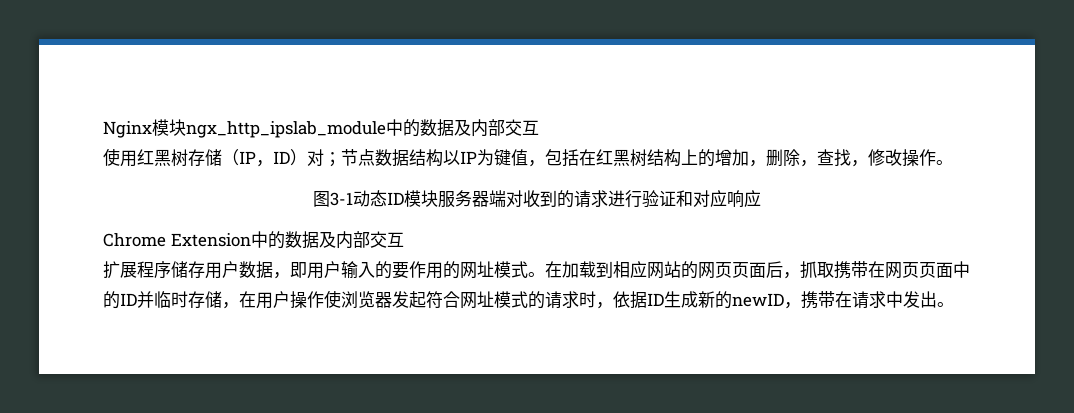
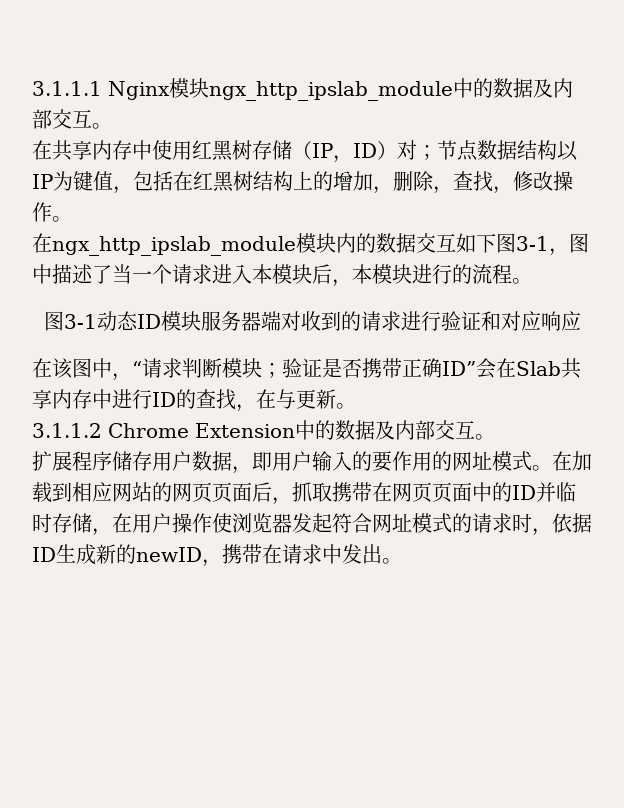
- Nginx模块ngx_http_ipslab_module中的数据及内部交互
- 使用红黑树存储（IP，ID）对；节点数据结构以IP为键值，包括在红黑树结构上的增加，删除，查找，修改操作。
+ 3.1.1.1 Nginx模块ngx_http_ipslab_module中的数据及内部交互。
+ 在共享内存中使用红黑树存储（IP，ID）对；节点数据结构以IP为键值，包括在红黑树结构上的增加，删除，查找，修改操作。
+ 在ngx_http_ipslab_module模块内的数据交互如下图3-1，图中描述了当一个请求进入本模块后，本模块进行的流程。
- Chrome Extension中的数据及内部交互
+ 在该图中，“请求判断模块；验证是否携带正确ID”会在Slab共享内存中进行ID的查找，在与更新。
+ 3.1.1.2 Chrome Extension中的数据及内部交互。

